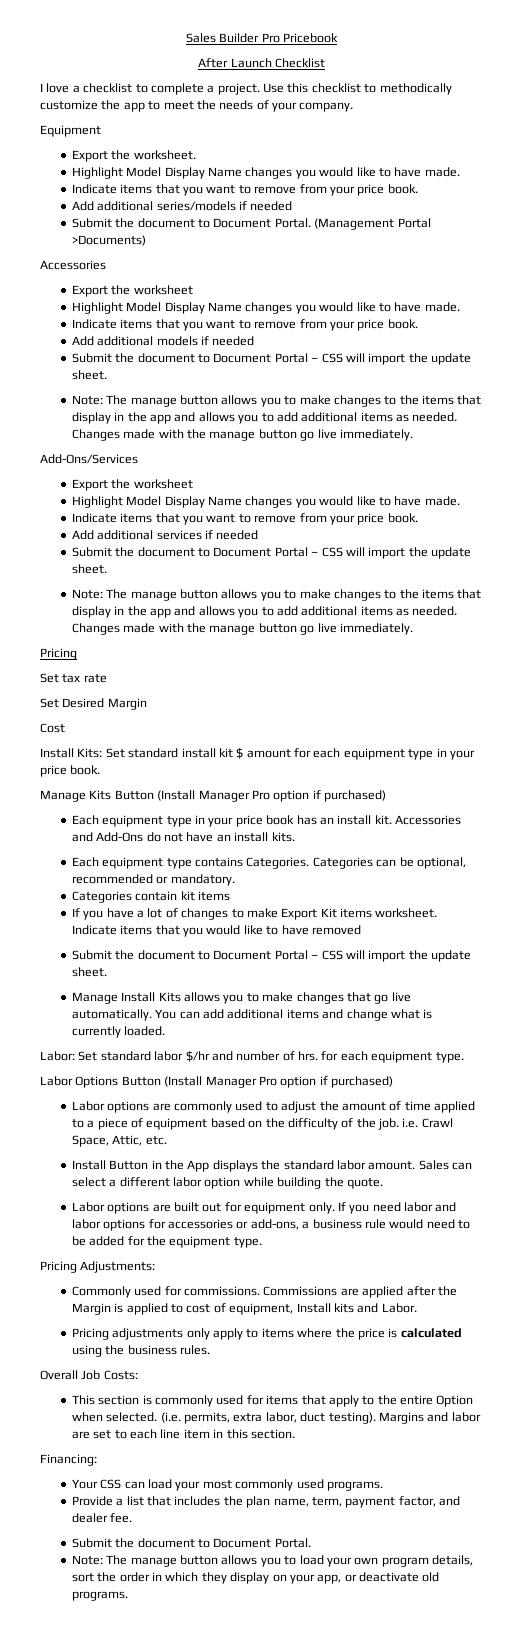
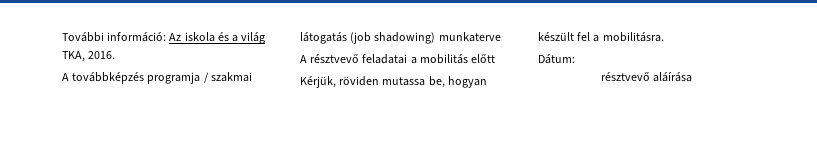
- Sales Builder Pro Pricebook
- After Launch Checklist
- I love a checklist to complete a project. Use this checklist to methodically customize the app to meet the needs of your company.
- Equipment
- Export the worksheet.
- Highlight Model Display Name changes you would like to have made.
- Indicate items that you want to remove from your price book.
- Add additional series/models if needed
- Submit the document to Document Portal. (Management Portal >Documents)
- Accessories
- Export the worksheet
- Highlight Model Display Name changes you would like to have made.
- Indicate items that you want to remove from your price book.
- Add additional models if needed
- Submit the document to Document Portal – CSS will import the update sheet.
- Note: The manage button allows you to make changes to the items that display in the app and allows you to add additional items as needed. Changes made with the manage button go live immediately.
- Add-Ons/Services
- Export the worksheet
- Highlight Model Display Name changes you would like to have made.
- Indicate items that you want to remove from your price book.
- Add additional services if needed
- Submit the document to Document Portal – CSS will import the update sheet.
- Note: The manage button allows you to make changes to the items that display in the app and allows you to add additional items as needed. Changes made with the manage button go live immediately.
- Pricing
- Set tax rate
- Set Desired Margin
- Cost
- Install Kits: Set standard install kit $ amount for each equipment type in your price book.
- Manage Kits Button (Install Manager Pro option if purchased)
- Each equipment type in your price book has an install kit. Accessories and Add-Ons do not have an install kits.
- Each equipment type contains Categories. Categories can be optional, recommended or mandatory.
- Categories contain kit items
- If you have a lot of changes to make Export Kit items worksheet. Indicate items that you would like to have removed
- Submit the document to Document Portal – CSS will import the update sheet.
- Manage Install Kits allows you to make changes that go live automatically. You can add additional items and change what is currently loaded.
- Labor: Set standard labor $/hr and number of hrs. for each equipment type.
- Labor Options Button (Install Manager Pro option if purchased)
- Labor options are commonly used to adjust the amount of time applied to a piece of equipment based on the difficulty of the job. i.e. Crawl Space, Attic, etc.
- Install Button in the App displays the standard labor amount. Sales can select a different labor option while building the quote.
- Labor options are built out for equipment only. If you need labor and labor options for accessories or add-ons, a business rule would need to be added for the equipment type.
- Pricing Adjustments:
- Commonly used for commissions. Commissions are applied after the Margin is applied to cost of equipment, Install kits and Labor.
- Pricing adjustments only apply to items where the price is calculated using the business rules.
- Overall Job Costs:
- This section is commonly used for items that apply to the entire Option when selected. (i.e. permits, extra labor, duct testing). Margins and labor are set to each line item in this section.
- Financing:
- Your CSS can load your most commonly used programs.
- Provide a list that includes the plan name, term, payment factor, and dealer fee.
- Submit the document to Document Portal.
- Note: The manage button allows you to load your own program details, sort the order in which they display on your app, or deactivate old programs.
+ További információ: Az iskola és a világ TKA, 2016.
+ A továbbképzés programja / szakmai látogatás (job shadowing) munkaterve
+ A résztvevő feladatai a mobilitás előtt
+ Kérjük, röviden mutassa be, hogyan készült fel a mobilitásra.
+ Dátum:
+ résztvevő aláírása

